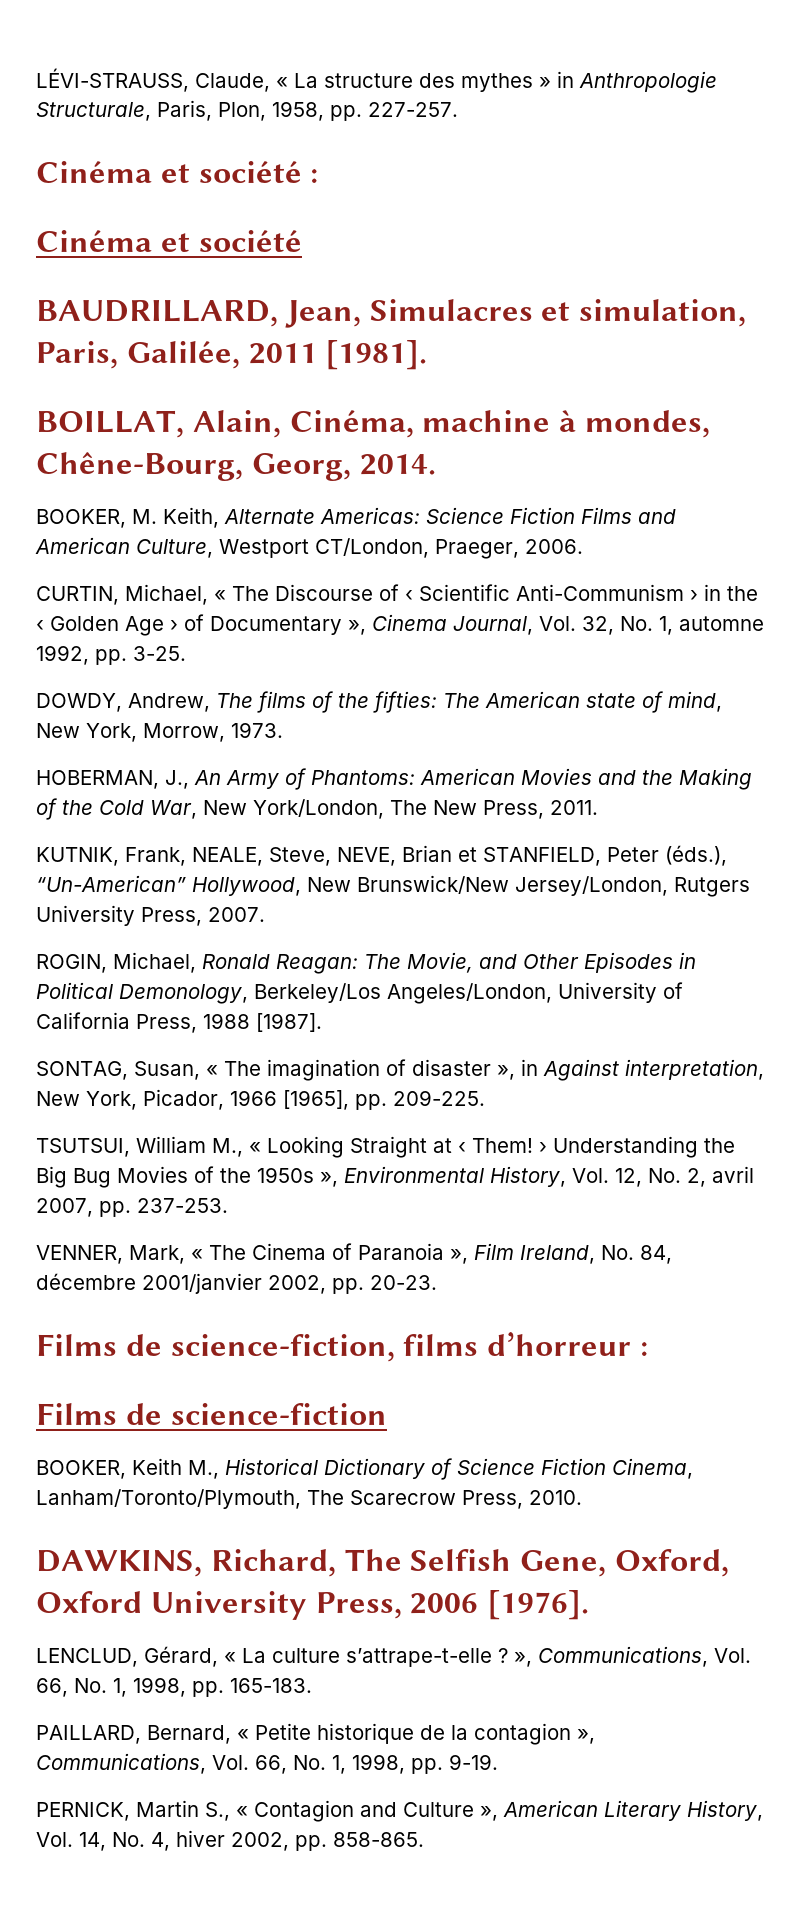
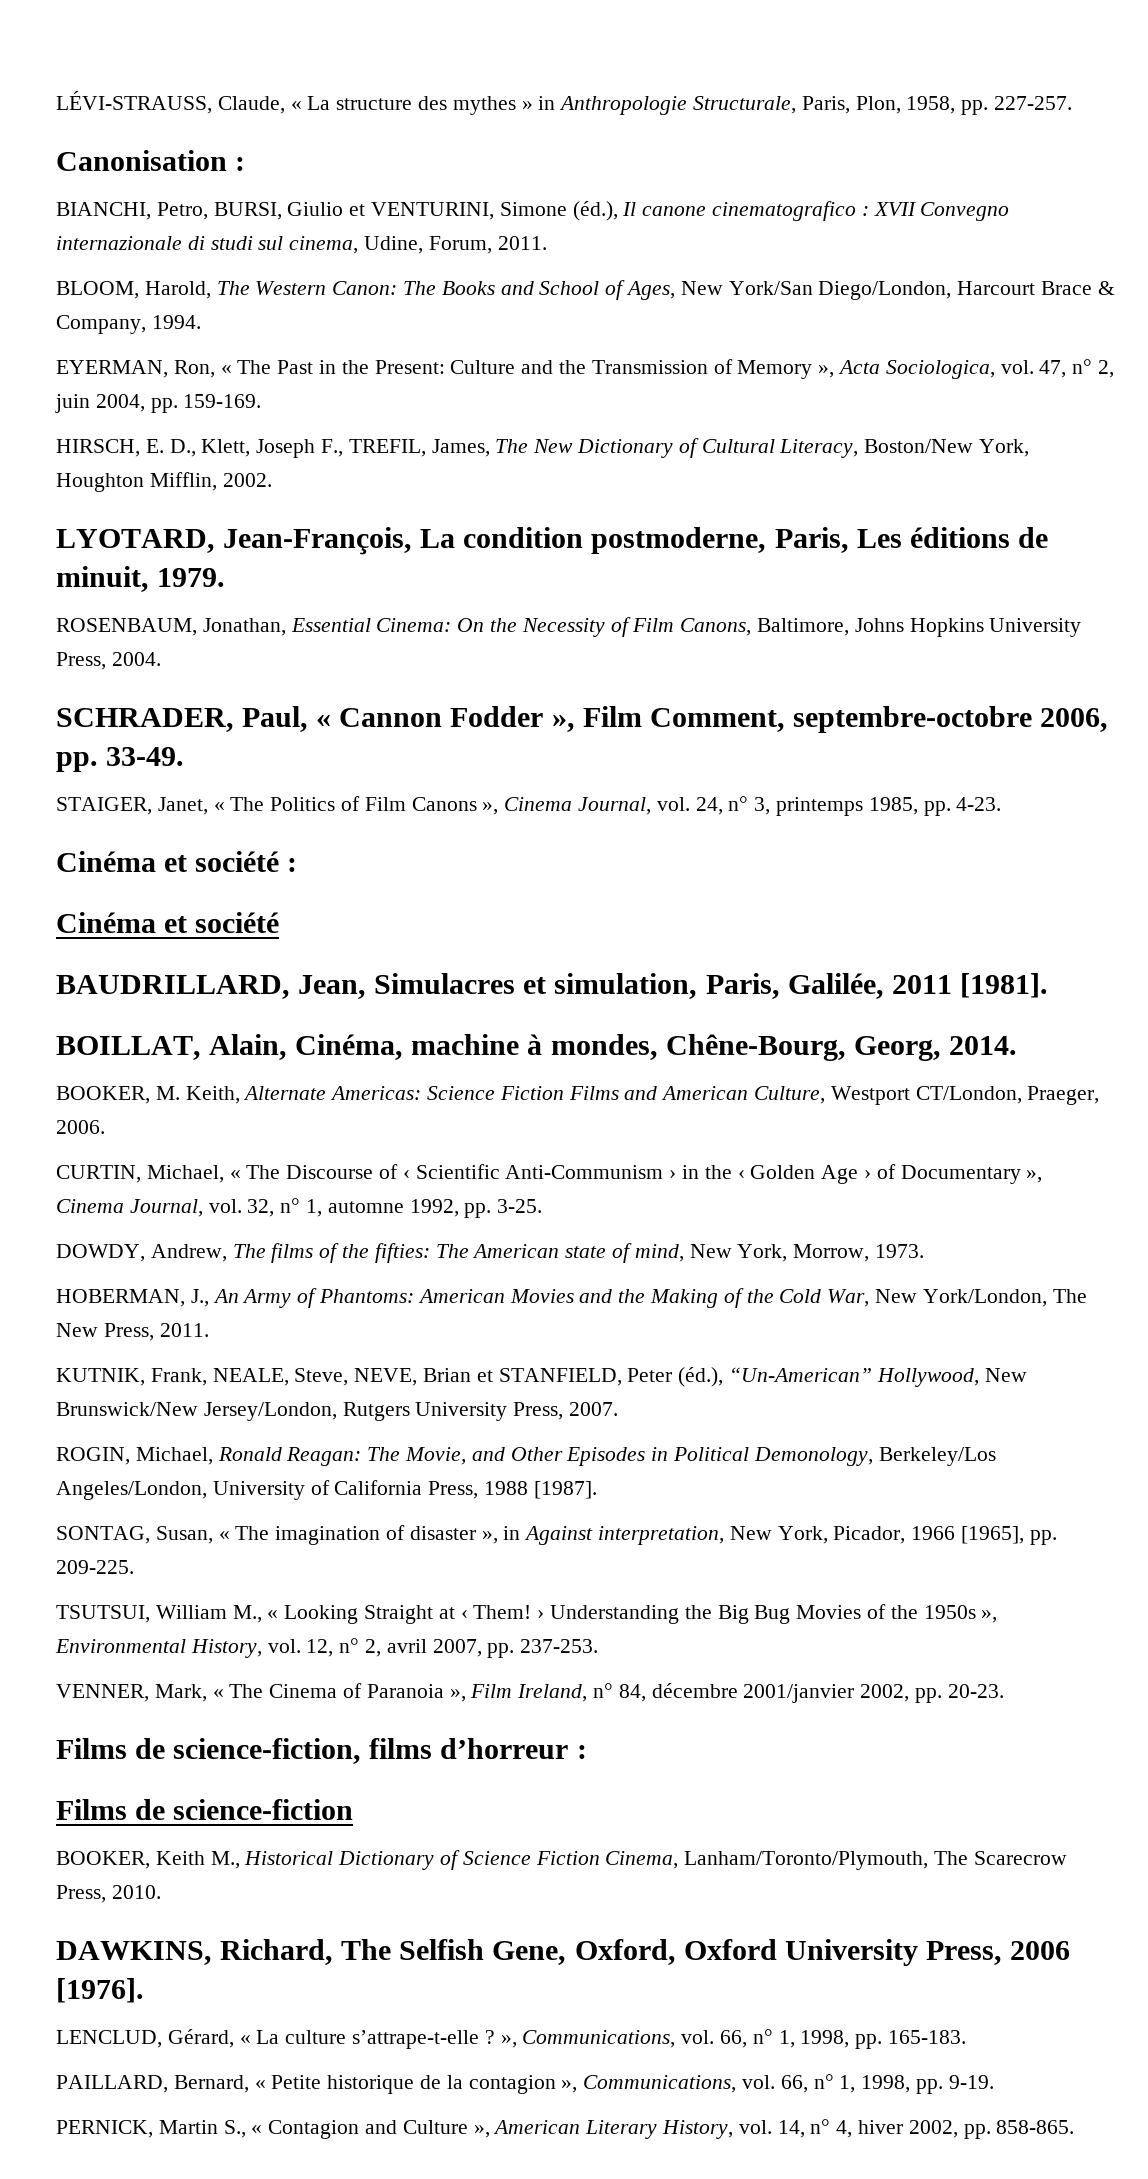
+ Canonisation :
+ BIANCHI, Petro, BURSI, Giulio et VENTURINI, Simone (éd.), Il canone cinematografico : XVII Convegno internazionale di studi sul cinema, Udine, Forum, 2011.
+ BLOOM, Harold, The Western Canon: The Books and School of Ages, New York/San Diego/London, Harcourt Brace & Company, 1994.
+ EYERMAN, Ron, « The Past in the Present: Culture and the Transmission of Memory », Acta Sociologica, vol. 47, n° 2, juin 2004, pp. 159-169.
+ HIRSCH, E. D., Klett, Joseph F., TREFIL, James, The New Dictionary of Cultural Literacy, Boston/New York, Houghton Mifflin, 2002.
+ LYOTARD, Jean-François, La condition postmoderne, Paris, Les éditions de minuit, 1979.
+ ROSENBAUM, Jonathan, Essential Cinema: On the Necessity of Film Canons, Baltimore, Johns Hopkins University Press, 2004.
+ SCHRADER, Paul, « Cannon Fodder », Film Comment, septembre-octobre 2006, pp. 33-49.
+ STAIGER, Janet, « The Politics of Film Canons », Cinema Journal, vol. 24, n° 3, printemps 1985, pp. 4-23.
- CURTIN, Michael, « The Discourse of ‹ Scientific Anti-Communism › in the ‹ Golden Age › of Documentary », Cinema Journal, Vol. 32, No. 1, automne 1992, pp. 3-25.
+ CURTIN, Michael, « The Discourse of ‹ Scientific Anti-Communism › in the ‹ Golden Age › of Documentary », Cinema Journal, vol. 32, n° 1, automne 1992, pp. 3-25.
- KUTNIK, Frank, NEALE, Steve, NEVE, Brian et STANFIELD, Peter (éds.), “Un-American” Hollywood, New Brunswick/New Jersey/London, Rutgers University Press, 2007.
+ KUTNIK, Frank, NEALE, Steve, NEVE, Brian et STANFIELD, Peter (éd.), “Un-American” Hollywood, New Brunswick/New Jersey/London, Rutgers University Press, 2007.
- › Understanding the Big Bug Movies of the 1950s », Environmental History, Vol. 12, No. 2, avril 2007, pp. 237-253.
+ › Understanding the Big Bug Movies of the 1950s », Environmental History, vol. 12, n° 2, avril 2007, pp. 237-253.
- VENNER, Mark, « The Cinema of Paranoia », Film Ireland, No. 84, décembre 2001/janvier 2002, pp. 20-23.
+ VENNER, Mark, « The Cinema of Paranoia », Film Ireland, n° 84, décembre 2001/janvier 2002, pp. 20-23.
- LENCLUD, Gérard, « La culture s’attrape-t-elle ? », Communications, Vol. 66, No. 1, 1998, pp. 165-183.
+ LENCLUD, Gérard, « La culture s’attrape-t-elle ? », Communications, vol. 66, n° 1, 1998, pp. 165-183.
- PAILLARD, Bernard, « Petite historique de la contagion », Communications, Vol. 66, No. 1, 1998, pp. 9-19.
+ PAILLARD, Bernard, « Petite historique de la contagion », Communications, vol. 66, n° 1, 1998, pp. 9-19.
- PERNICK, Martin S., « Contagion and Culture », American Literary History, Vol. 14, No. 4, hiver 2002, pp. 858-865.
+ PERNICK, Martin S., « Contagion and Culture », American Literary History, vol. 14, n° 4, hiver 2002, pp. 858-865.

